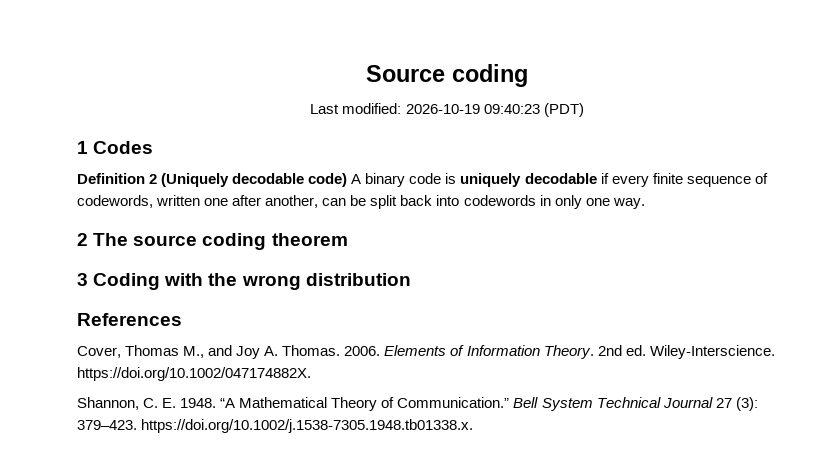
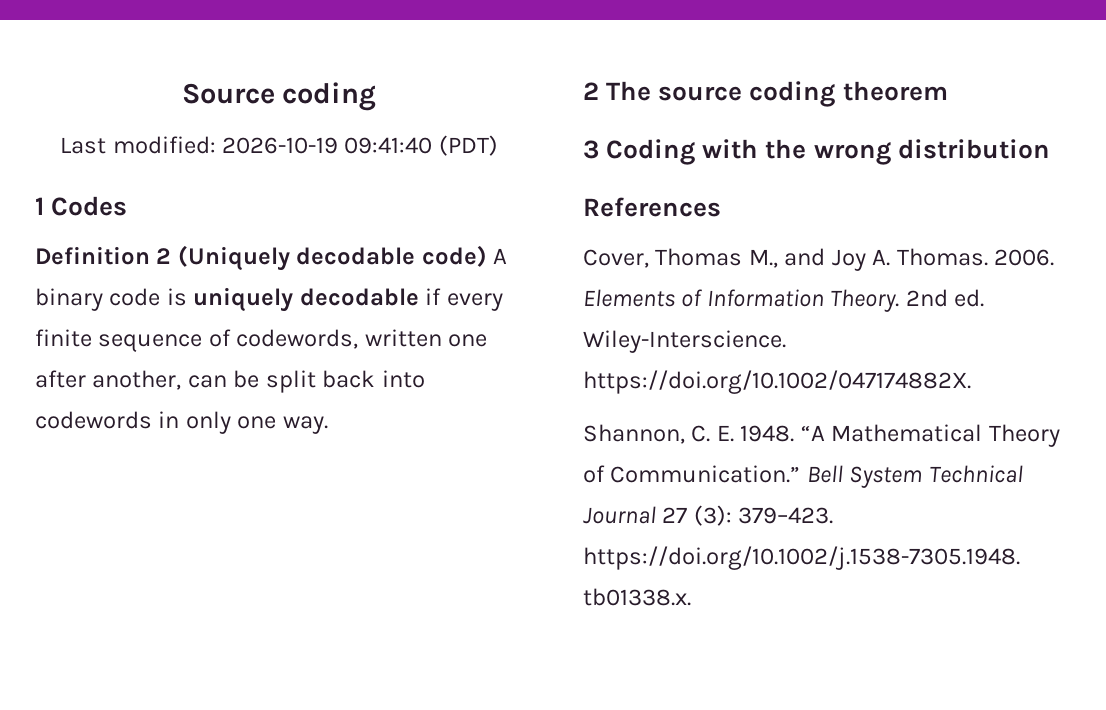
- Last modified: 2026-10-19 09:40:23 (PDT)
+ Last modified: 2026-10-19 09:41:40 (PDT)

